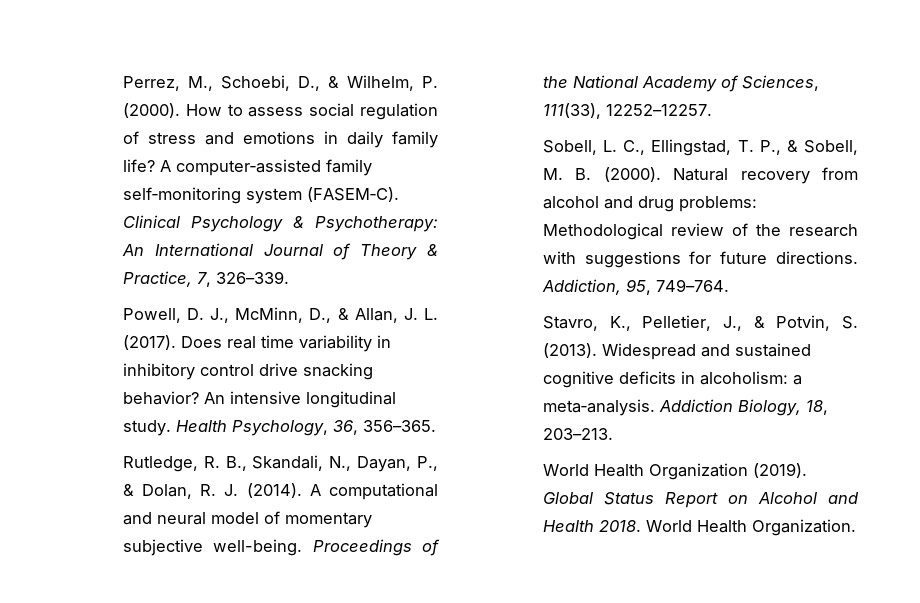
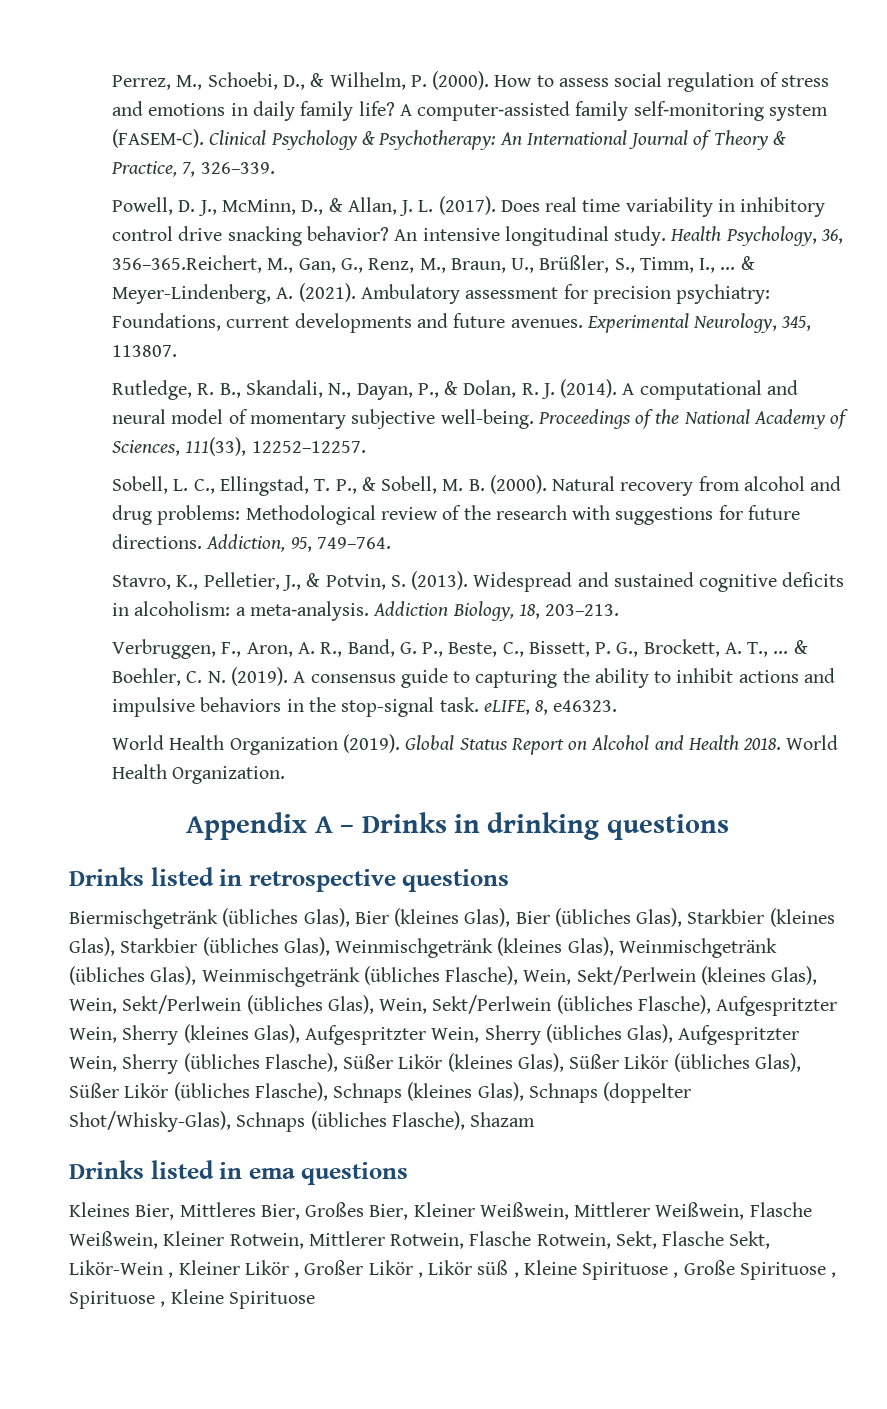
- Health Psychology, 36, 356–365.
+ Health Psychology, 36, 356–365.Reichert, M., Gan, G., Renz, M., Braun, U., Brüßler, S., Timm, I., ... & Meyer-Lindenberg, A. (2021). Ambulatory assessment for precision psychiatry: Foundations, current developments and future avenues. Experimental Neurology, 345, 113807.
+ Verbruggen, F., Aron, A. R., Band, G. P., Beste, C., Bissett, P. G., Brockett, A. T., ... & Boehler, C. N. (2019). A consensus guide to capturing the ability to inhibit actions and impulsive behaviors in the stop-signal task. eLIFE, 8, e46323.
+ Appendix A – Drinks in drinking questions
+ Drinks listed in retrospective questions
+ Biermischgetränk (übliches Glas), Bier (kleines Glas), Bier (übliches Glas), Starkbier (kleines Glas), Starkbier (übliches Glas), Weinmischgetränk (kleines Glas), Weinmischgetränk (übliches Glas), Weinmischgetränk (übliches Flasche), Wein, Sekt/Perlwein (kleines Glas), Wein, Sekt/Perlwein (übliches Glas), Wein, Sekt/Perlwein (übliches Flasche), Aufgespritzter Wein, Sherry (kleines Glas), Aufgespritzter Wein, Sherry (übliches Glas), Aufgespritzter Wein, Sherry (übliches Flasche), Süßer Likör (kleines Glas), Süßer Likör (übliches Glas), Süßer Likör (übliches Flasche), Schnaps (kleines Glas), Schnaps (doppelter Shot/Whisky-Glas), Schnaps (übliches Flasche), Shazam
+ Drinks listed in ema questions
+ Kleines Bier, Mittleres Bier, Großes Bier, Kleiner Weißwein, Mittlerer Weißwein, Flasche Weißwein, Kleiner Rotwein, Mittlerer Rotwein, Flasche Rotwein, Sekt, Flasche Sekt, Likör-Wein , Kleiner Likör , Großer Likör , Likör süß , Kleine Spirituose , Große Spirituose , Spirituose , Kleine Spirituose

